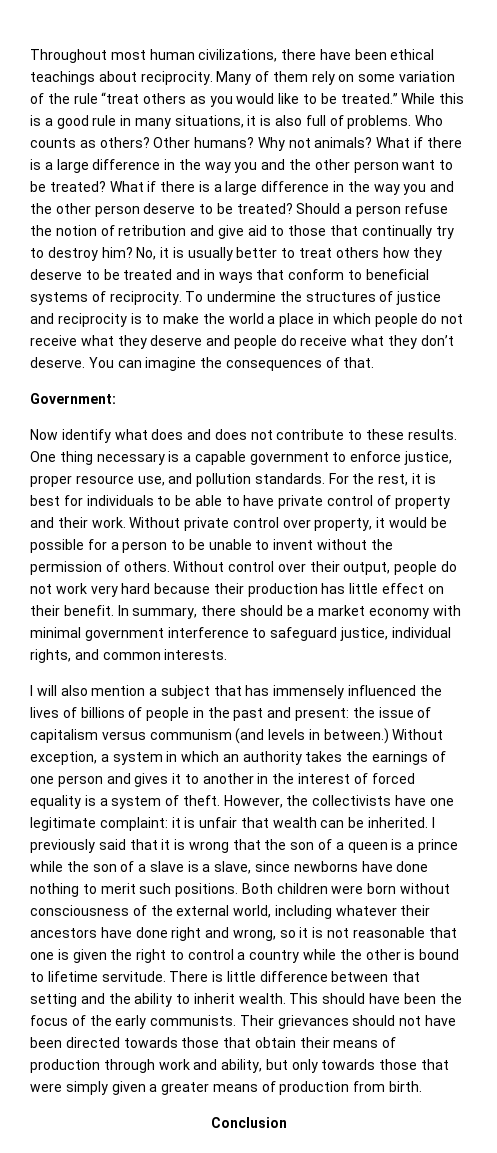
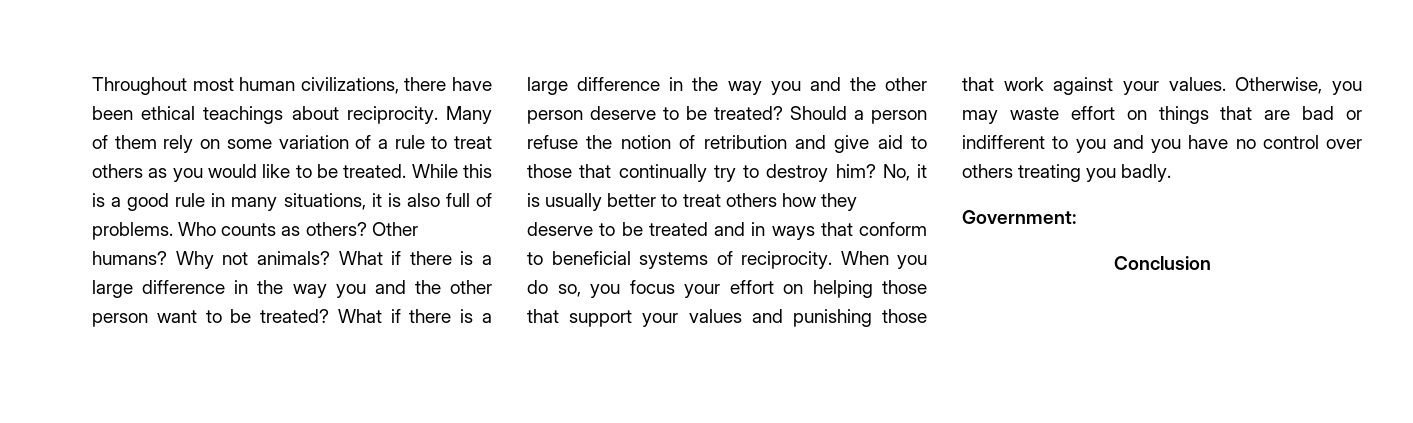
- Many of them rely on some variation of the rule “treat others as you would like to be treated.”
+ Many of them rely on some variation of a rule to treat others as you would like to be treated.
- To undermine the structures of justice and reciprocity is to make the world a place in which people do not receive what they deserve and people do receive what they don’t deserve. You can imagine the consequences of that.
+ When you do so, you focus your effort on helping those that support your values and punishing those that work against your values. Otherwise, you may waste effort on things that are bad or indifferent to you and you have no control over others treating you badly.
  Government:
- Now identify what does and does not contribute to these results. One thing necessary is a capable government to enforce justice, proper resource use, and pollution standards. For the rest, it is best for individuals to be able to have private control of property and their work. Without private control over property, it would be possible for a person to be unable to invent without the permission of others. Without control over their output, people do not work very hard because their production has little effect on their benefit. In summary, there should be a market economy with minimal government interference to safeguard justice, individual rights, and common interests.
- I will also mention a subject that has immensely influenced the lives of billions of people in the past and present: the issue of capitalism versus communism (and levels in between.) Without exception, a system in which an authority takes the earnings of one person and gives it to another in the interest of forced equality is a system of theft. However, the collectivists have one legitimate complaint: it is unfair that wealth can be inherited. I previously said that it is wrong that the son of a queen is a prince while the son of a slave is a slave, since newborns have done nothing to merit such positions. Both children were born without consciousness of the external world, including whatever their ancestors have done right and wrong, so it is not reasonable that one is given the right to control a country while the other is bound to lifetime servitude. There is little difference between that setting and the ability to inherit wealth. This should have been the focus of the early communists. Their grievances should not have been directed towards those that obtain their means of production through work and ability, but only towards those that were simply given a greater means of production from birth.

